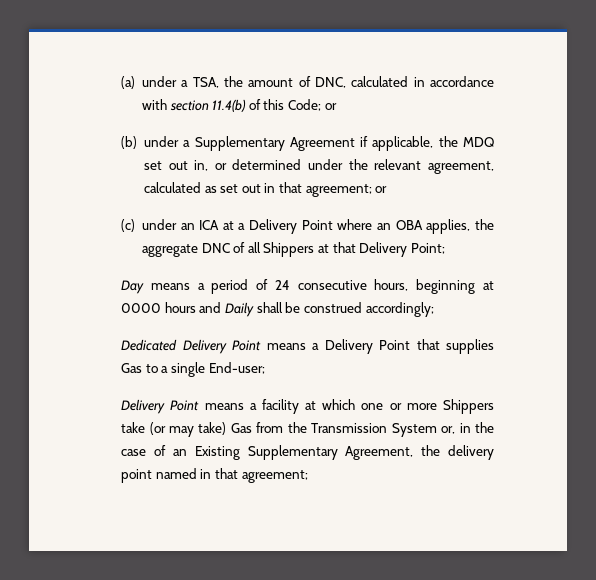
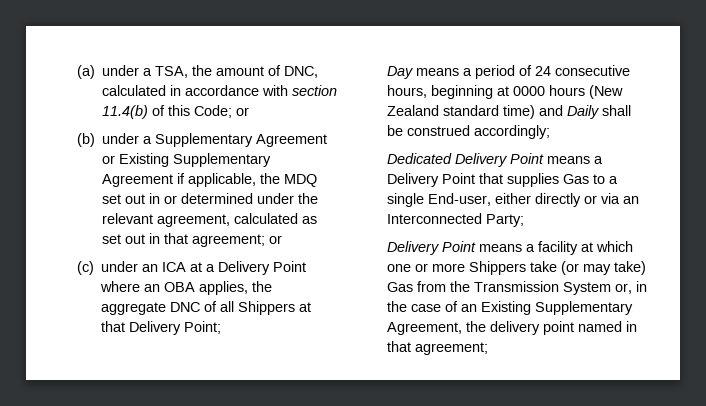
- (b) under a Supplementary Agreement if applicable, the MDQ set out in, or determined under the relevant agreement, calculated as set out in that agreement; or
+ (b) under a Supplementary Agreement or Existing Supplementary Agreement if applicable, the MDQ set out in or determined under the relevant agreement, calculated as set out in that agreement; or
- Day means a period of 24 consecutive hours, beginning at 0000 hours and Daily shall be construed accordingly;
+ Day means a period of 24 consecutive hours, beginning at 0000 hours (New Zealand standard time) and Daily shall be construed accordingly;
- Dedicated Delivery Point means a Delivery Point that supplies Gas to a single End-user;
+ Dedicated Delivery Point means a Delivery Point that supplies Gas to a single End-user, either directly or via an Interconnected Party;

